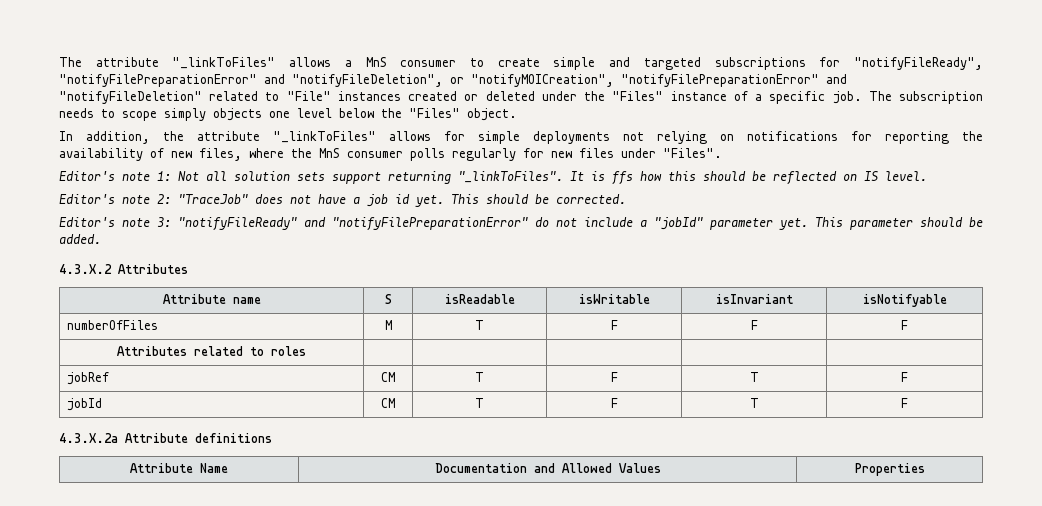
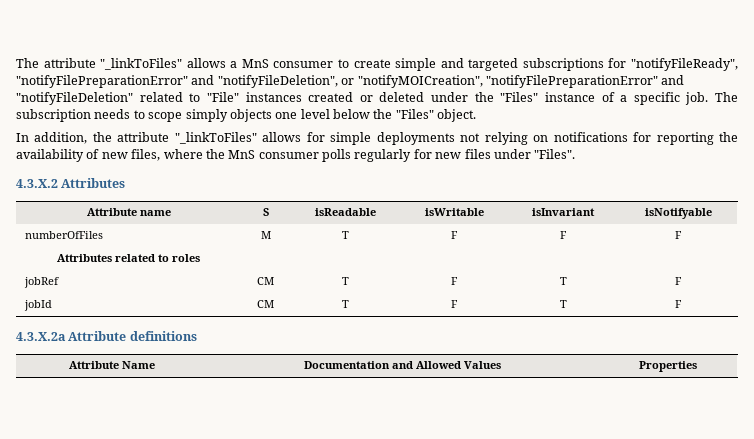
- Editor's note 1: Not all solution sets support returning "_linkToFiles". It is ffs how this should be reflected on IS level.
- Editor's note 2: "TraceJob" does not have a job id yet. This should be corrected.
- Editor's note 3: "notifyFileReady" and "notifyFilePreparationError" do not include a "jobId" parameter yet. This parameter should be added.

